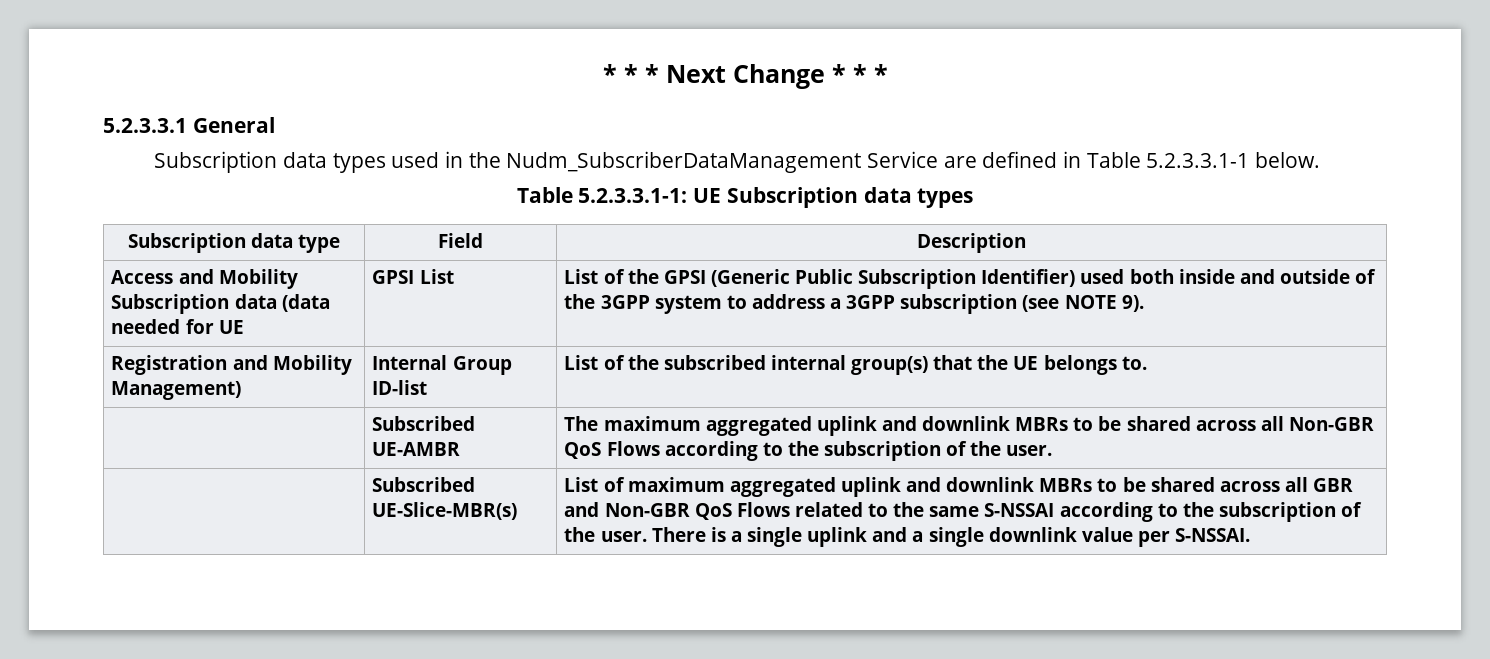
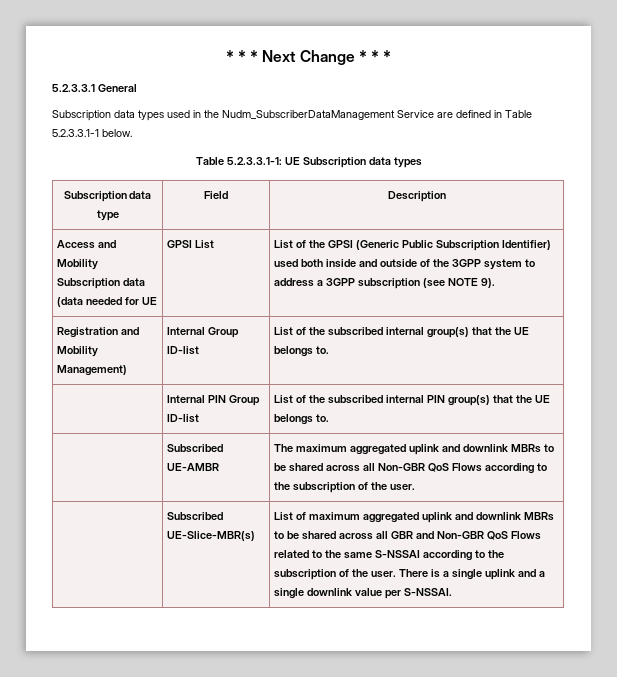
+ | Internal PIN Group ID-list | List of the subscribed internal PIN group(s) that the UE belongs to.

